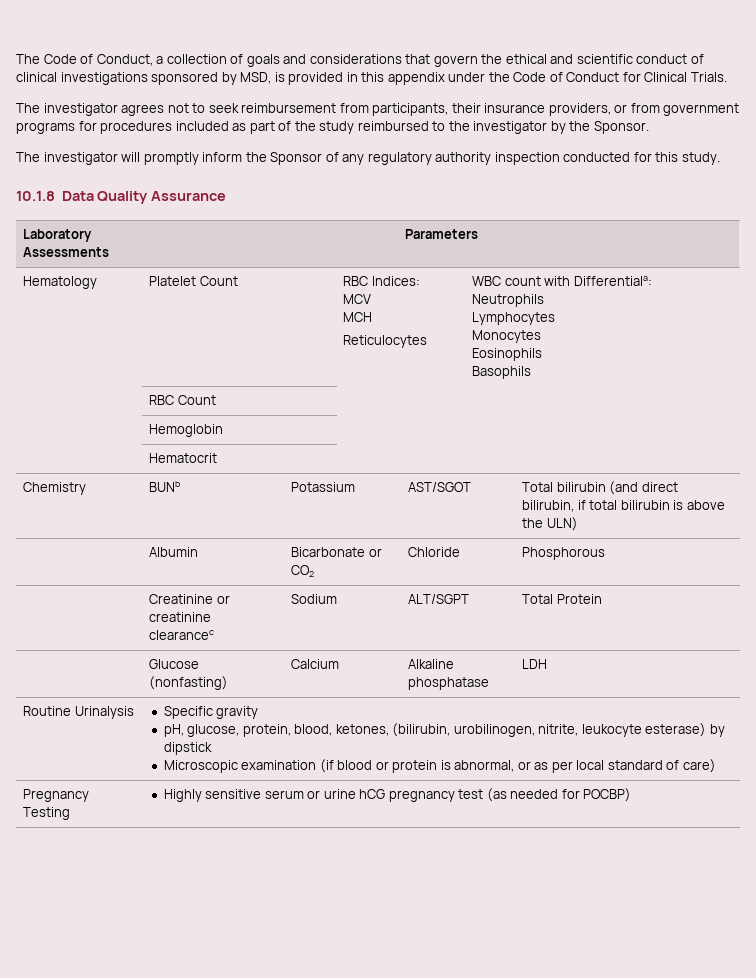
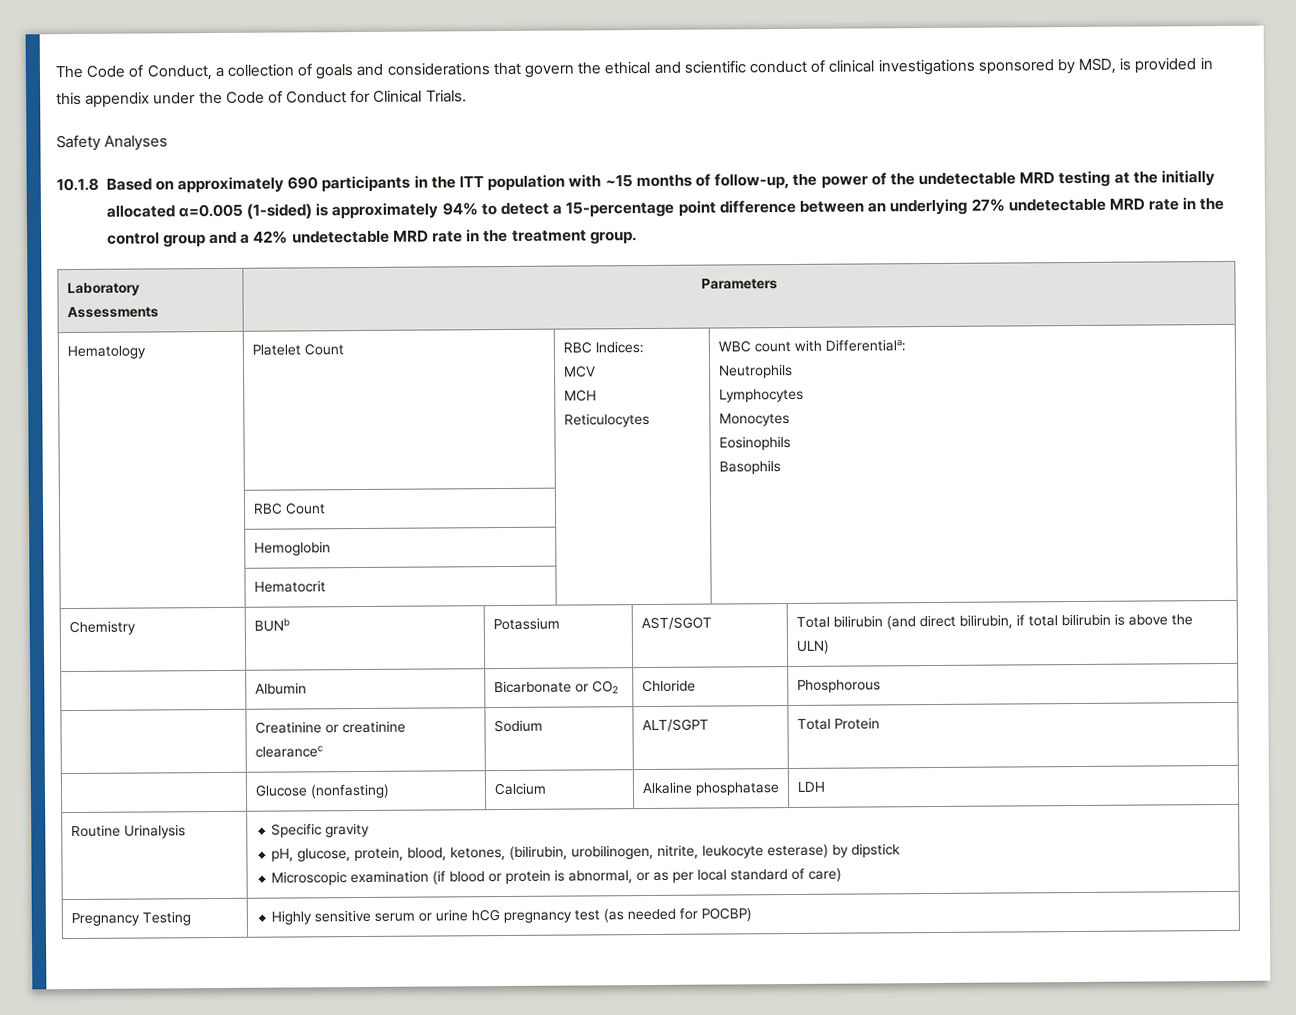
- The investigator agrees not to seek reimbursement from participants, their insurance providers, or from government programs for procedures included as part of the study reimbursed to the investigator by the Sponsor.
- The investigator will promptly inform the Sponsor of any regulatory authority inspection conducted for this study.
- 10.1.8 Data Quality Assurance
+ Safety Analyses
+ 10.1.8 Based on approximately 690 participants in the ITT population with ~15 months of follow-up, the power of the undetectable MRD testing at the initially allocated α=0.005 (1-sided) is approximately 94% to detect a 15-percentage point difference between an underlying 27% undetectable MRD rate in the control group and a 42% undetectable MRD rate in the treatment group.

